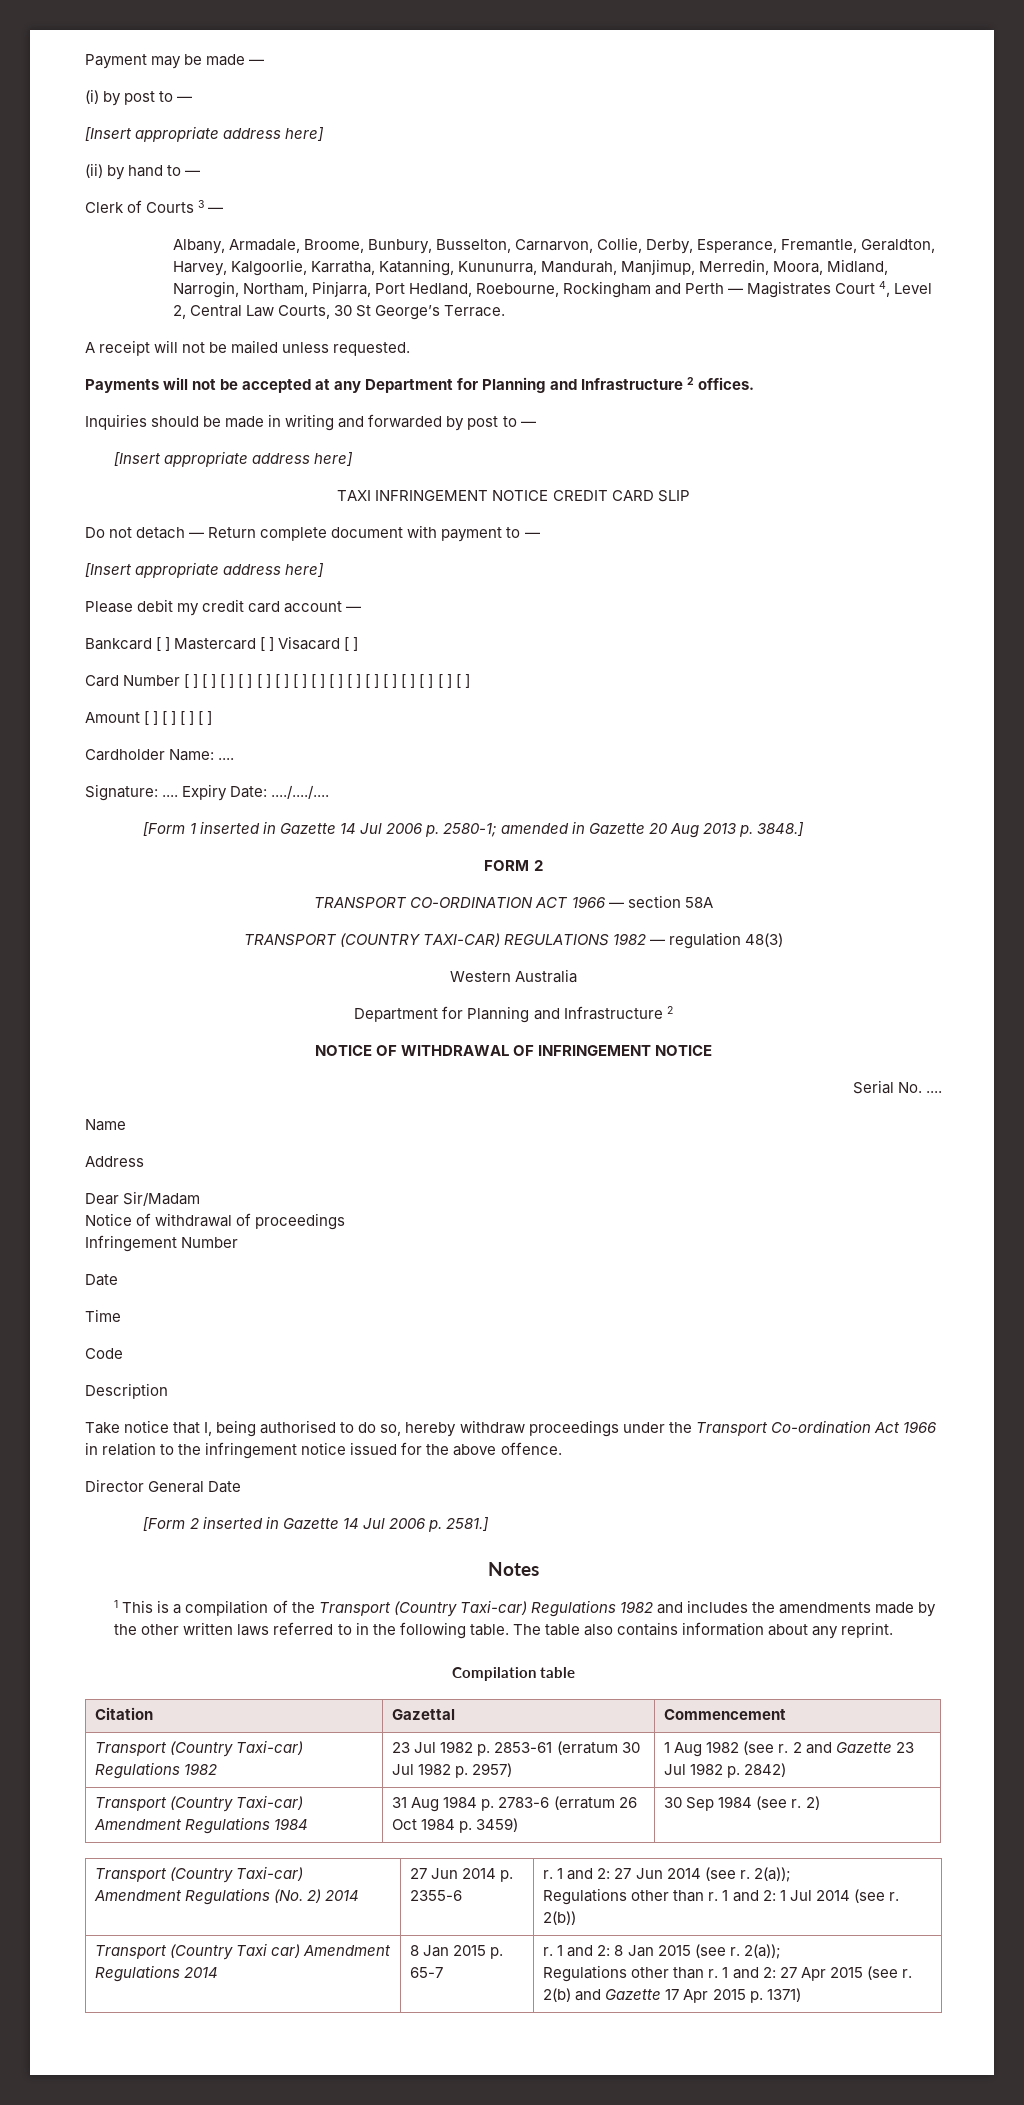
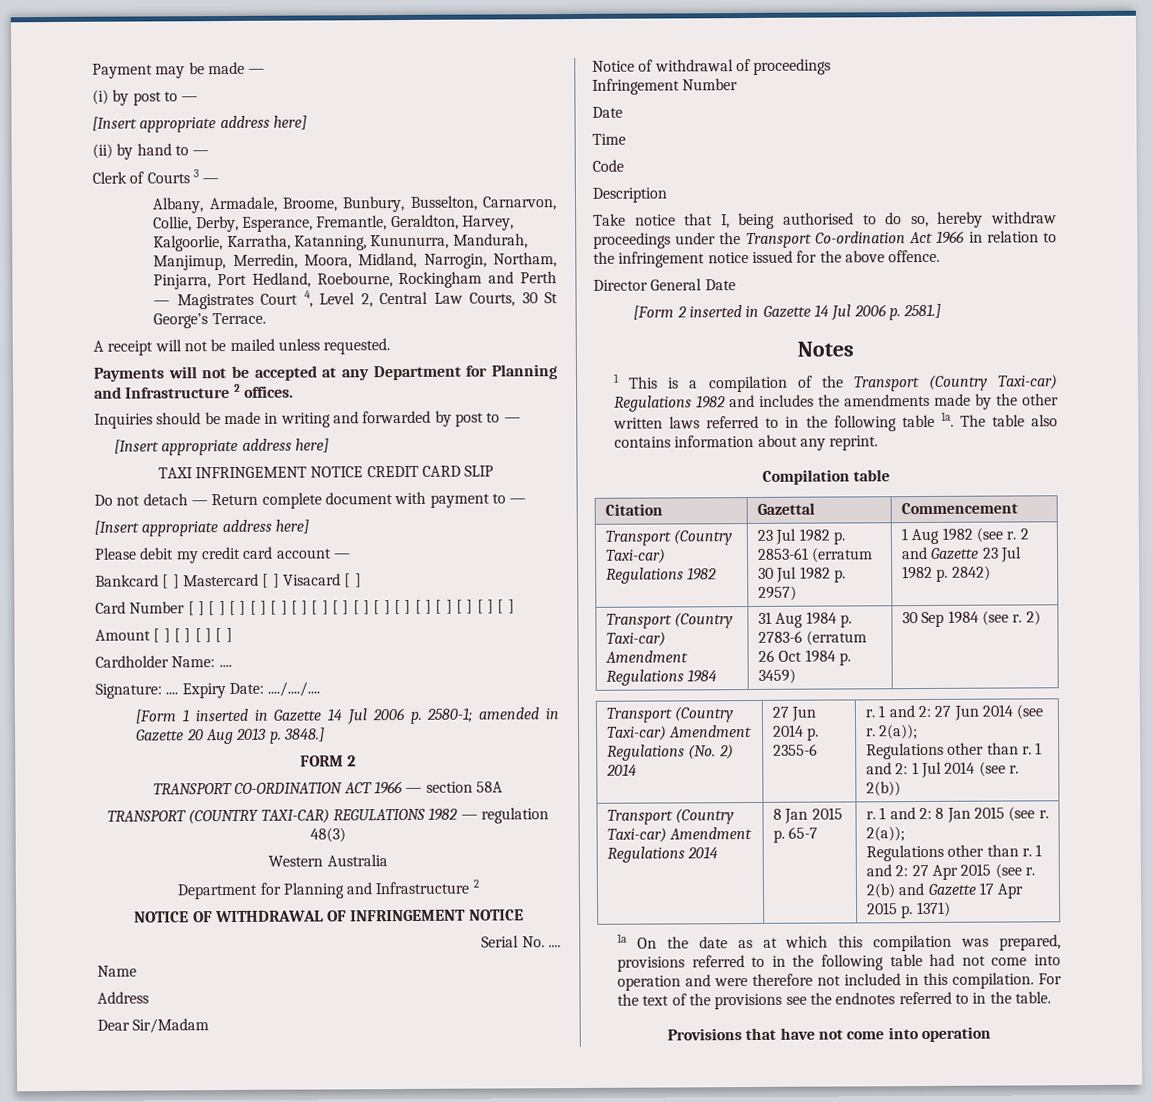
- 1 This is a compilation of the Transport (Country Taxi-car) Regulations 1982 and includes the amendments made by the other written laws referred to in the following table.
+ 1 This is a compilation of the Transport (Country Taxi-car) Regulations 1982 and includes the amendments made by the other written laws referred to in the following table 1a.
- Transport (Country Taxi car) Amendment Regulations 2014
+ Transport (Country Taxi-car) Amendment Regulations 2014
+ 1a On the date as at which this compilation was prepared, provisions referred to in the following table had not come into operation and were therefore not included in this compilation. For the text of the provisions see the endnotes referred to in the table.
+ Provisions that have not come into operation

